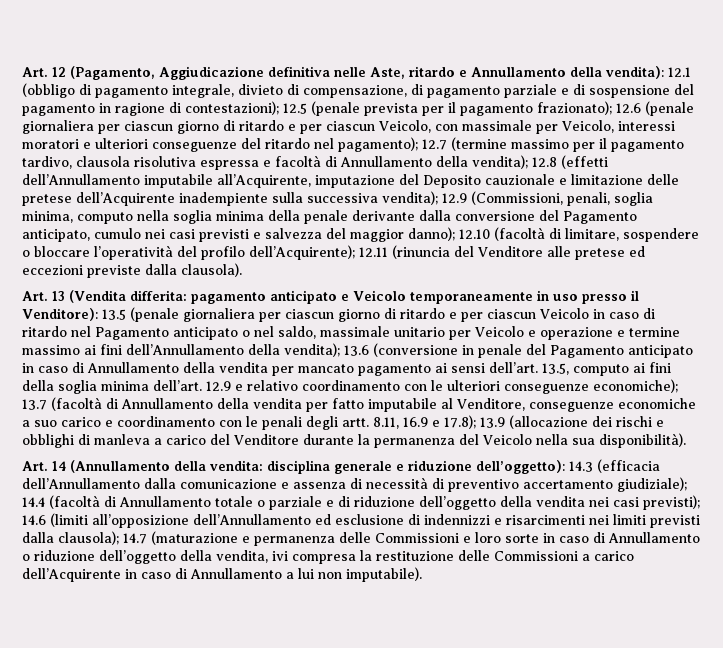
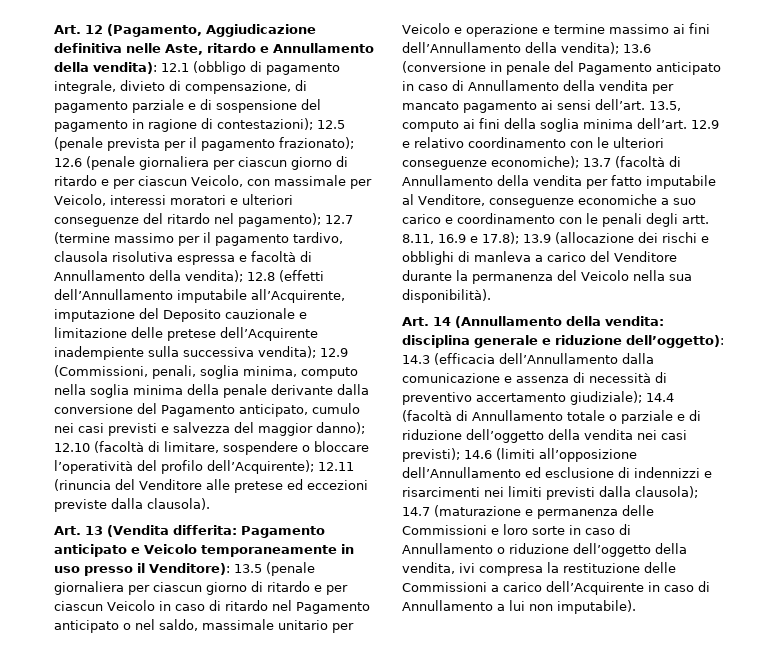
- pagamento anticipato e Veicolo temporaneamente in uso presso il Venditore):
+ Pagamento anticipato e Veicolo temporaneamente in uso presso il Venditore):

